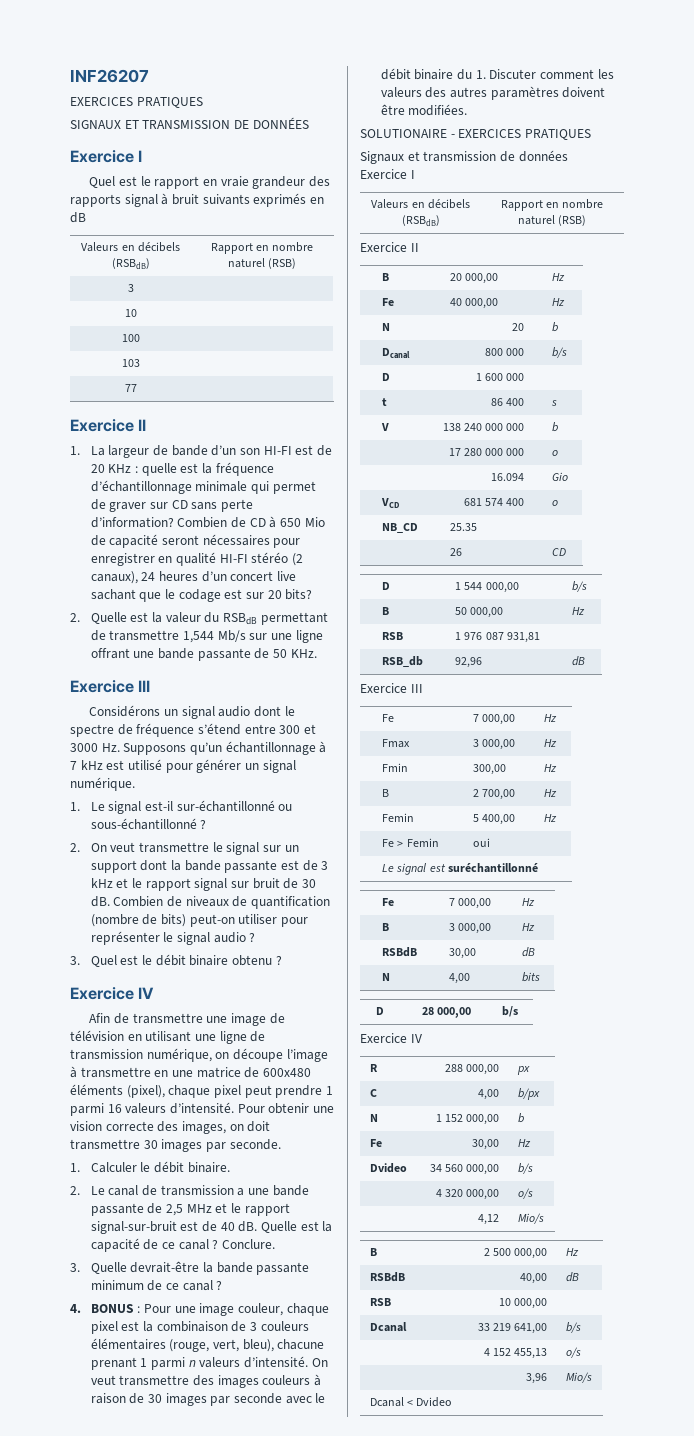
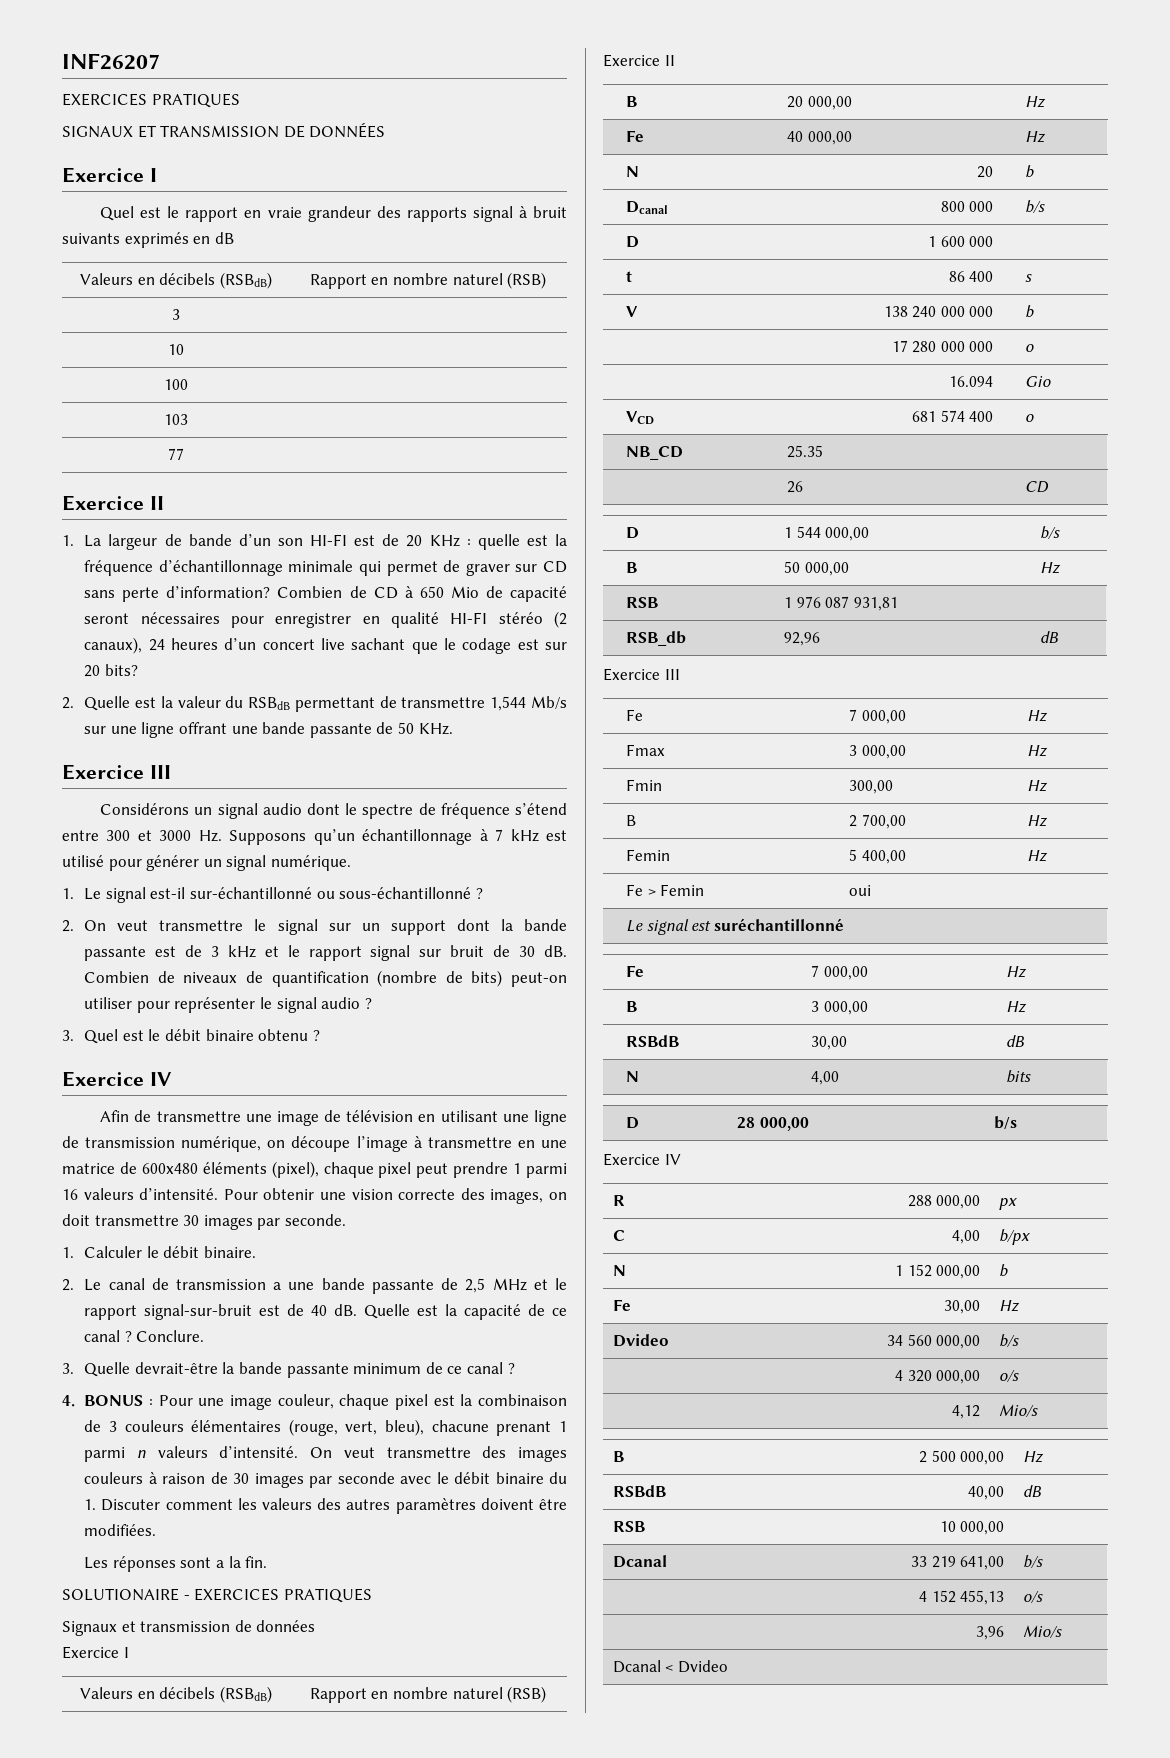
+ Les réponses sont a la fin.

